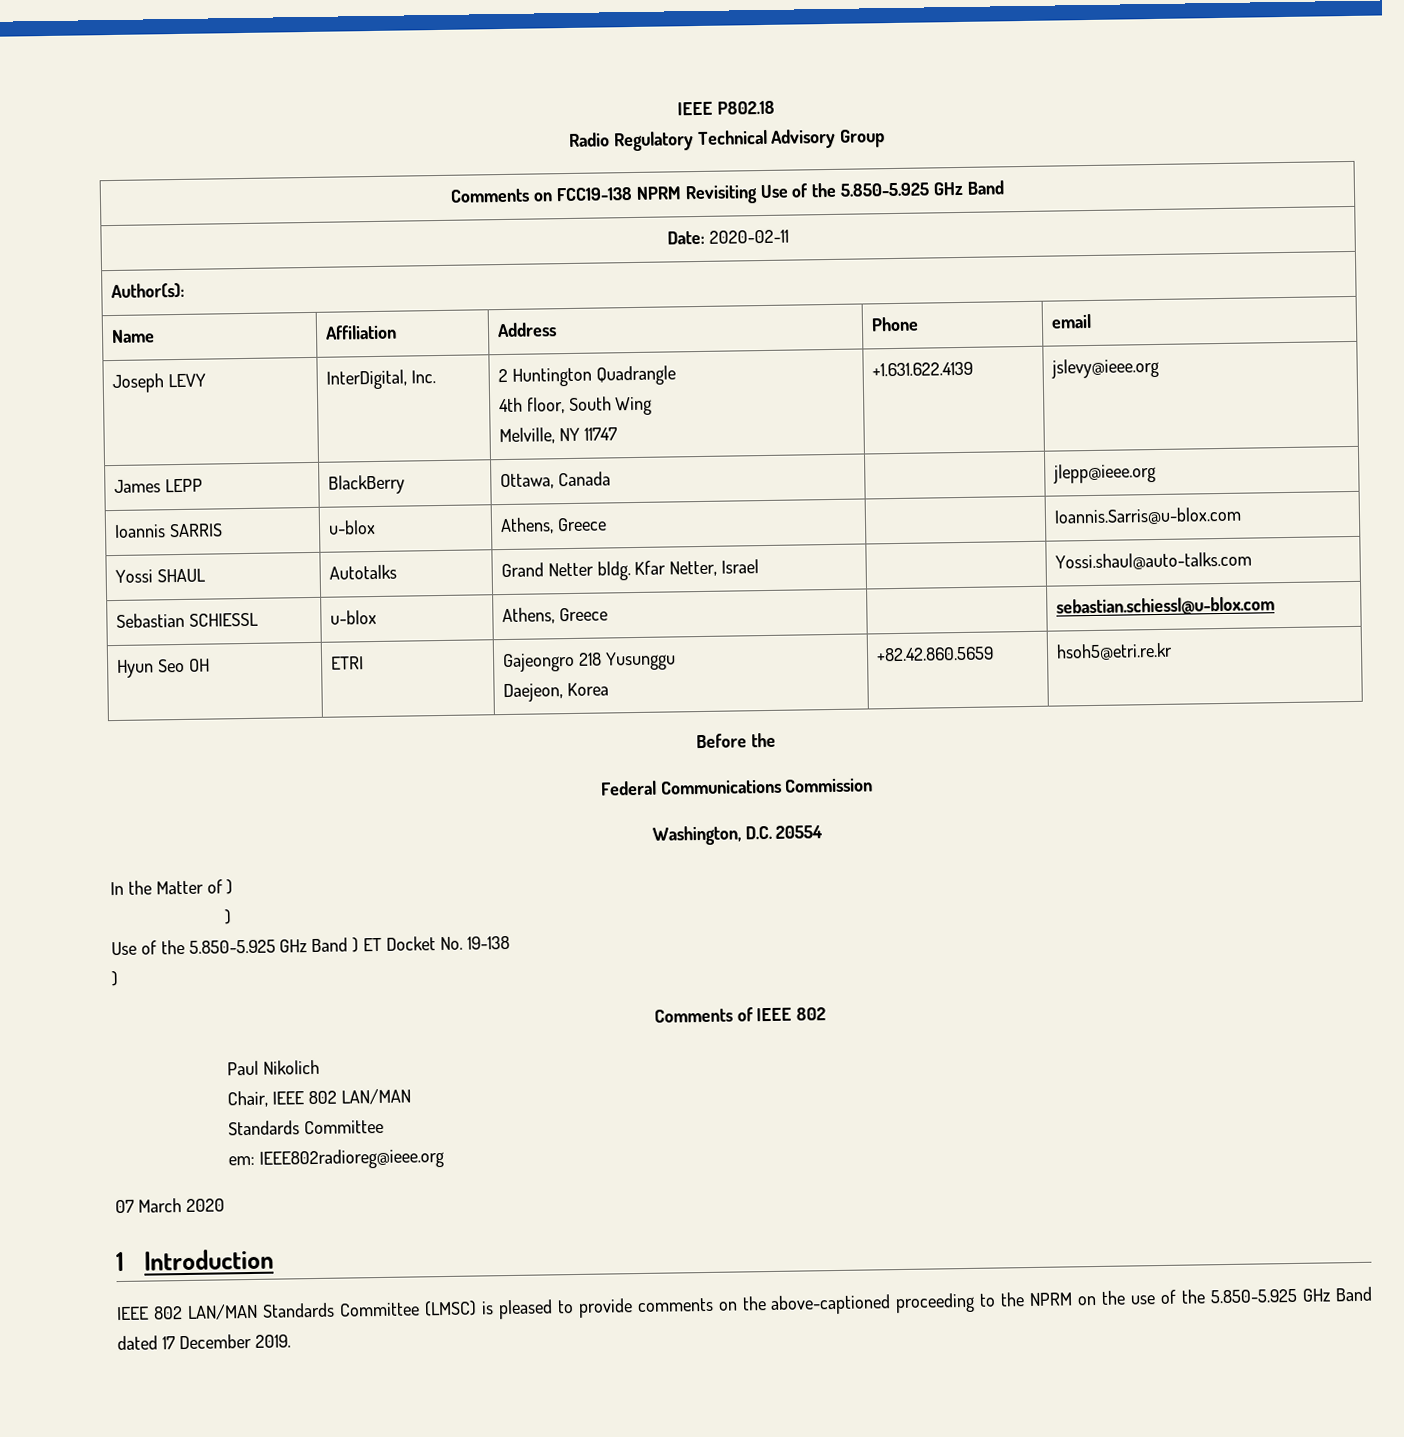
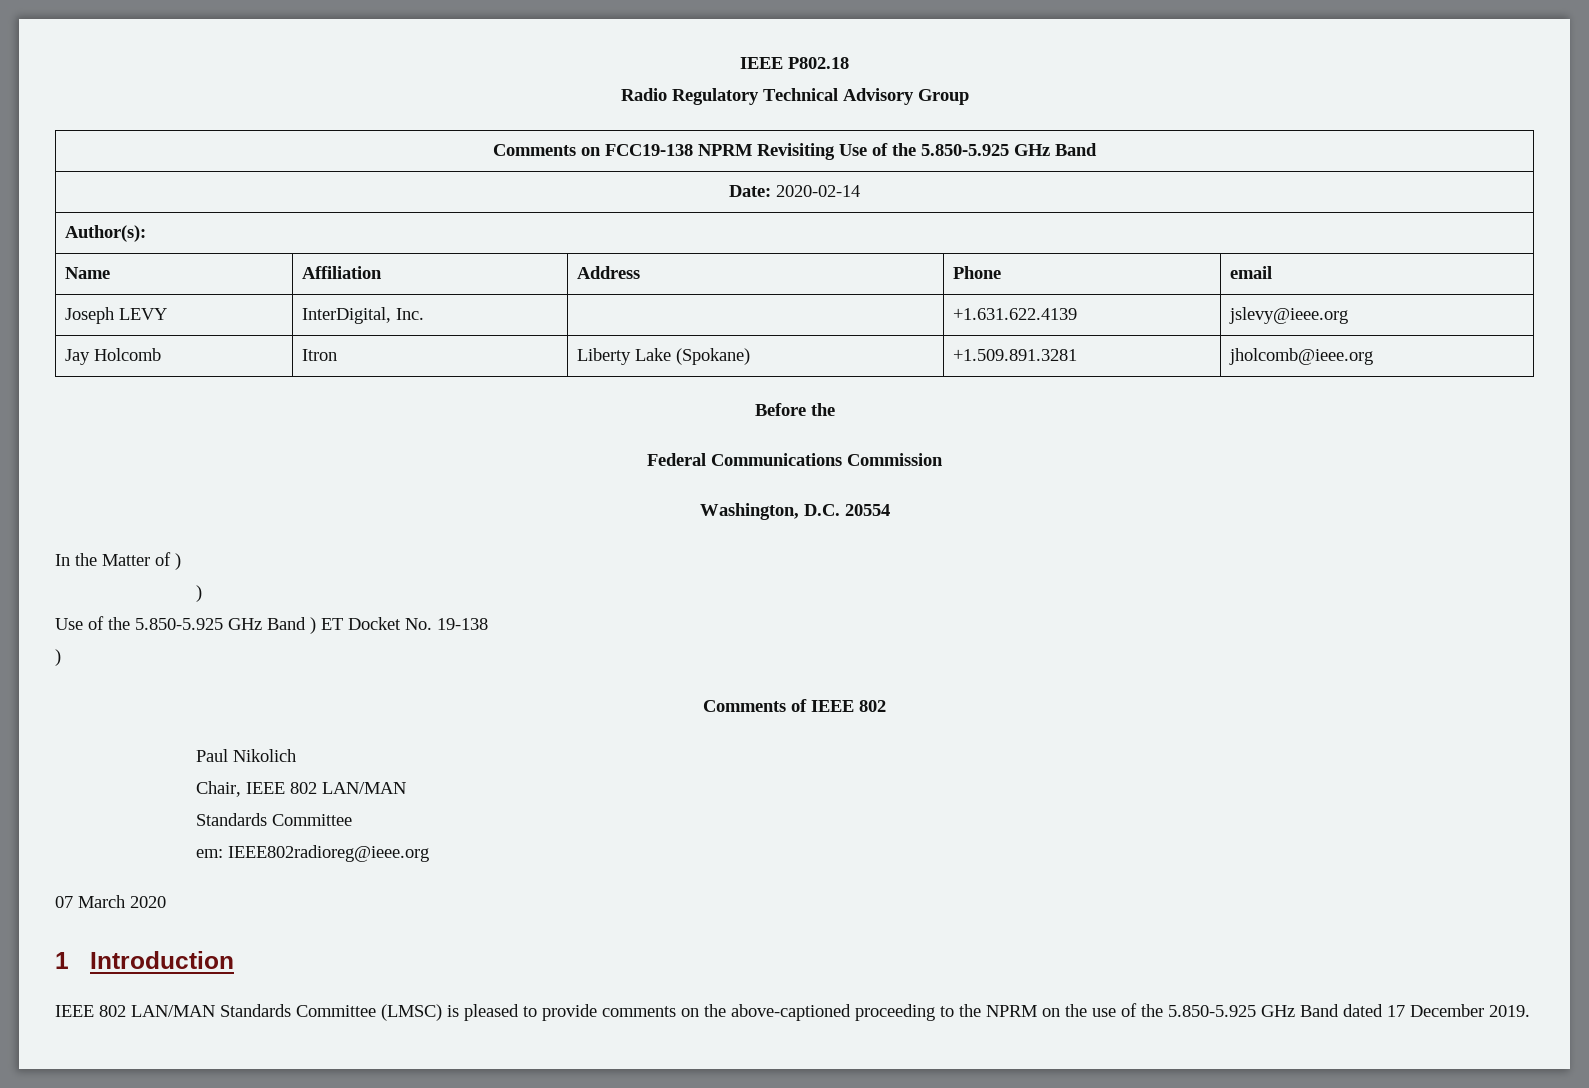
- Date: 2020-02-11
+ Date: 2020-02-14
- Joseph LEVY | InterDigital, Inc. | 2 Huntington Quadrangle
- 4th floor, South Wing
- Melville, NY 11747 | +1.631.622.4139 | jslevy@ieee.org
- James LEPP | BlackBerry | Ottawa, Canada | | jlepp@ieee.org
- Ioannis SARRIS | u-blox | Athens, Greece | | Ioannis.Sarris@u-blox.com
- Yossi SHAUL | Autotalks | Grand Netter bldg. Kfar Netter, Israel | | Yossi.shaul@auto-talks.com
- Sebastian SCHIESSL | u-blox | Athens, Greece | | sebastian.schiessl@u-blox.com
- Hyun Seo OH | ETRI | Gajeongro 218 Yusunggu
- Daejeon, Korea | +82.42.860.5659 | hsoh5@etri.re.kr
+ Joseph LEVY | InterDigital, Inc. | | +1.631.622.4139 | jslevy@ieee.org
+ Jay Holcomb | Itron | Liberty Lake (Spokane) | +1.509.891.3281 | jholcomb@ieee.org

